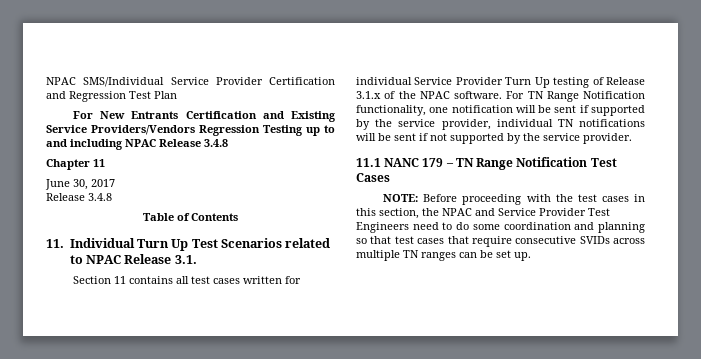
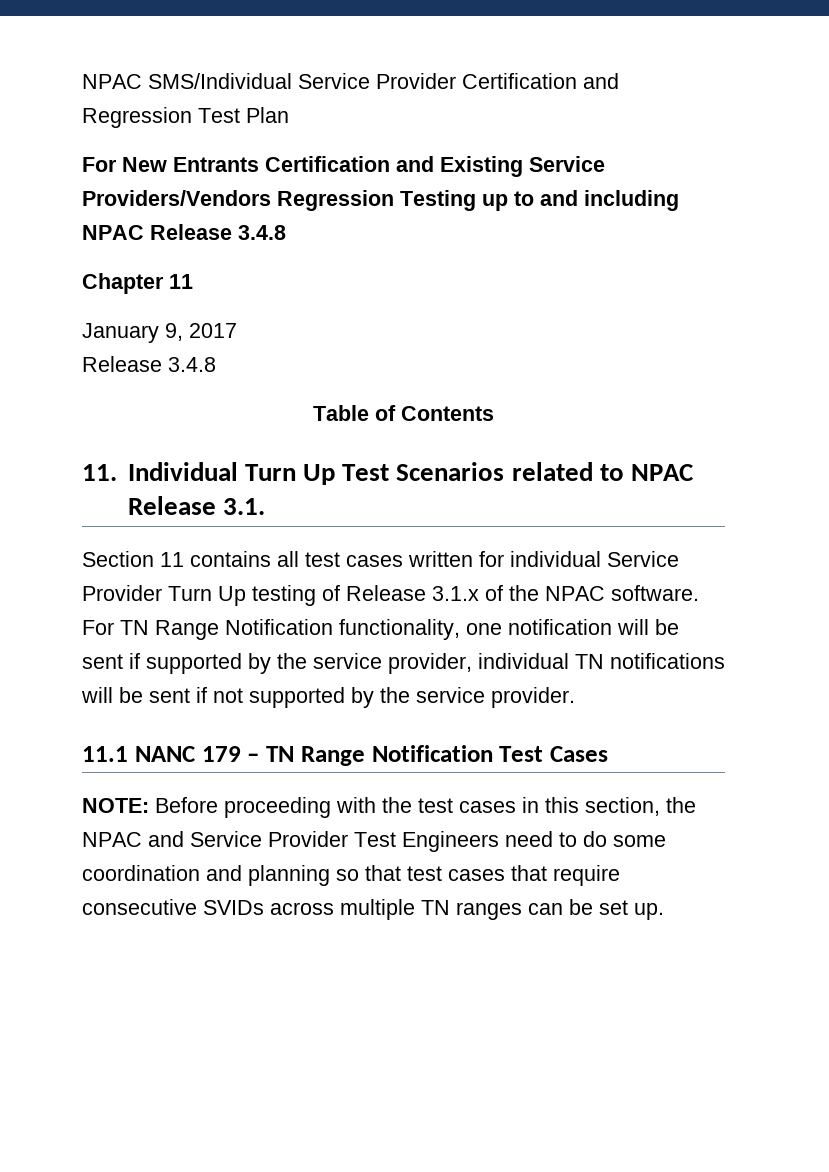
- June 30, 2017
+ January 9, 2017

